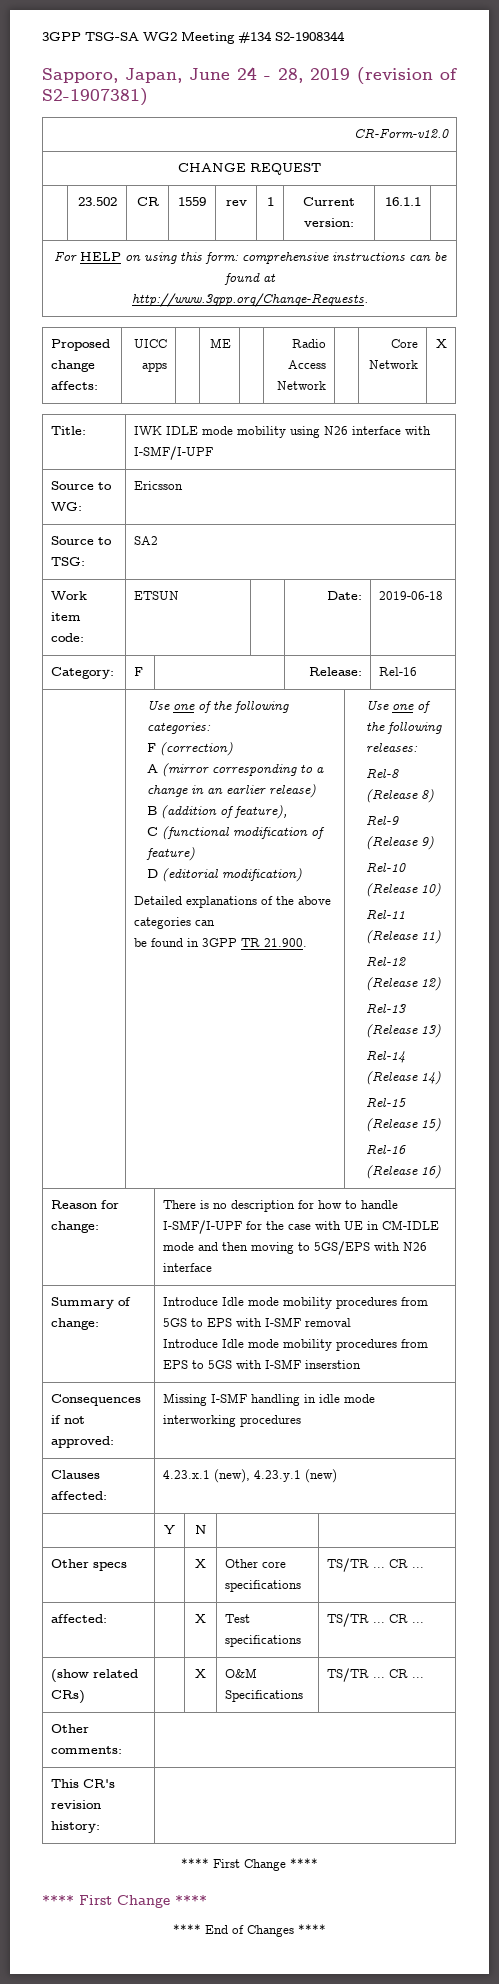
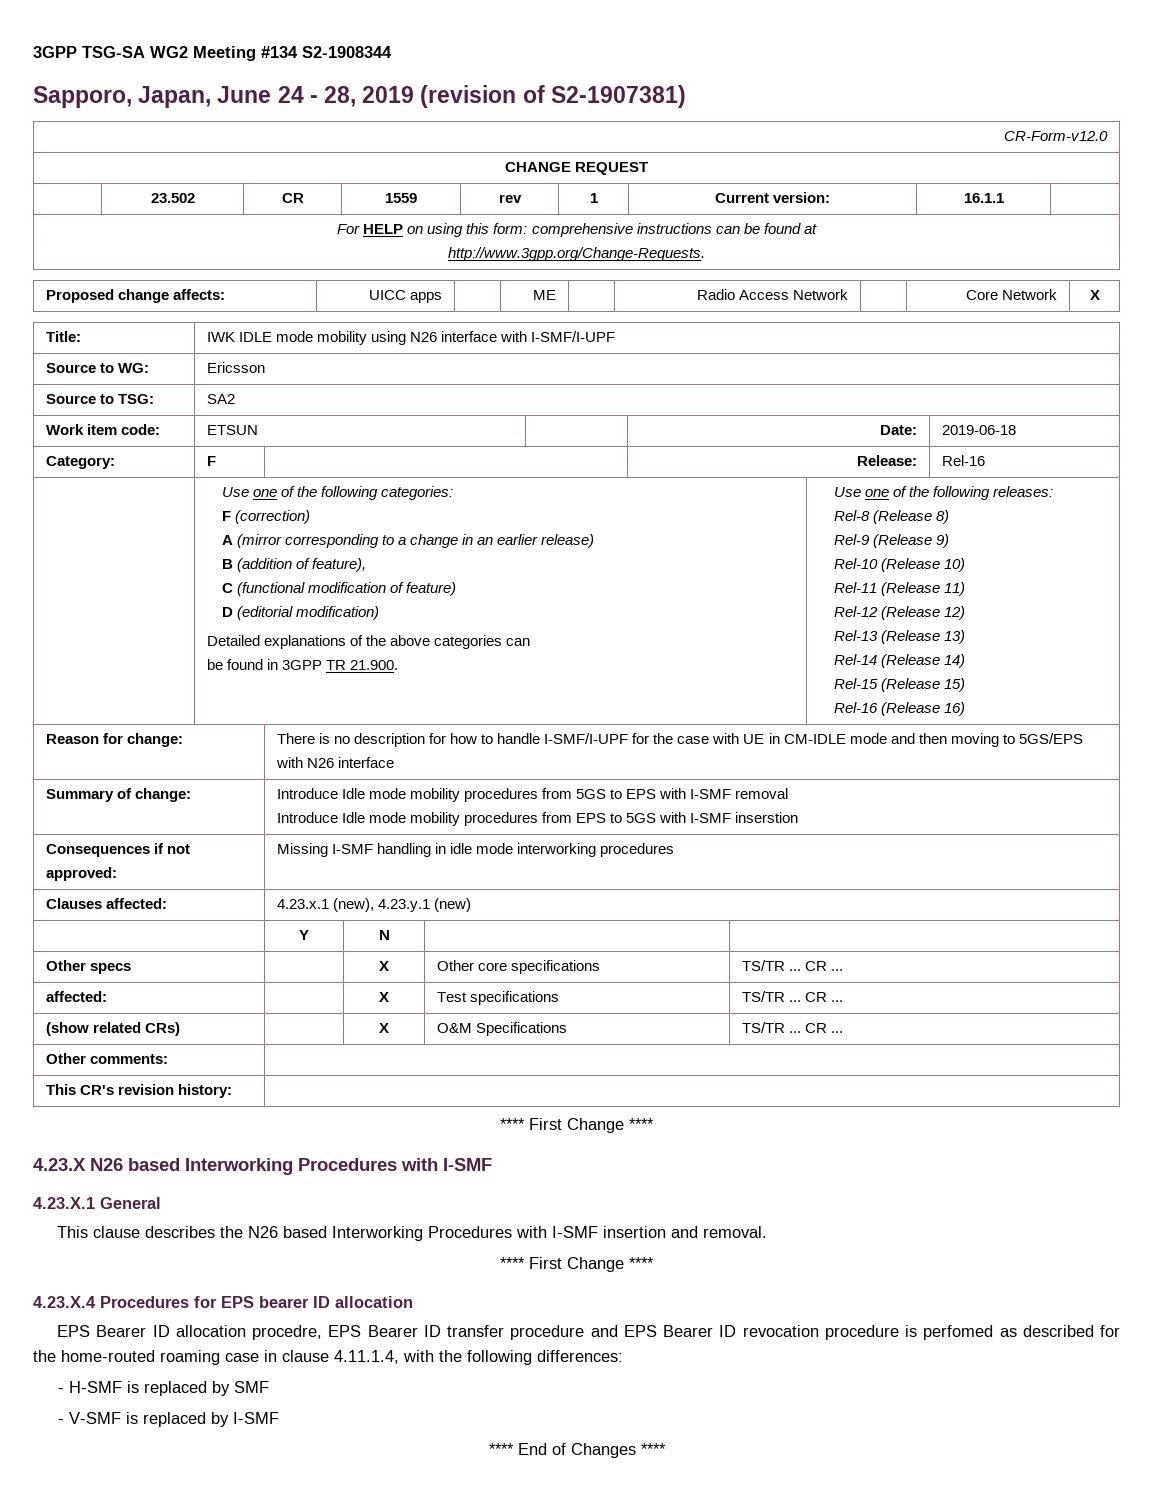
  This CR's revision history: |
  **** First Change ****
+ 4.23.X N26 based Interworking Procedures with I-SMF
+ 4.23.X.1 General
+ This clause describes the N26 based Interworking Procedures with I-SMF insertion and removal.
  **** First Change ****
+ 4.23.X.4 Procedures for EPS bearer ID allocation
+ EPS Bearer ID allocation procedre, EPS Bearer ID transfer procedure and EPS Bearer ID revocation procedure is perfomed as described for the home-routed roaming case in clause 4.11.1.4, with the following differences:
+ - H-SMF is replaced by SMF
+ - V-SMF is replaced by I-SMF

